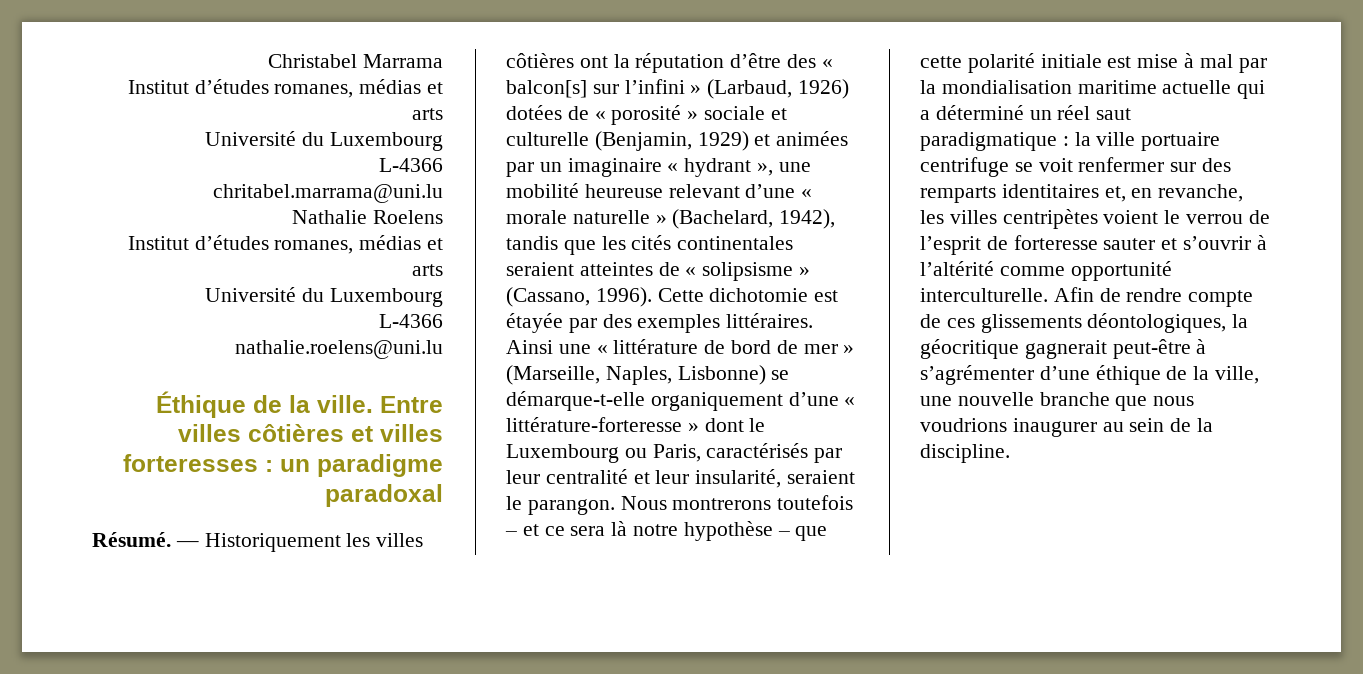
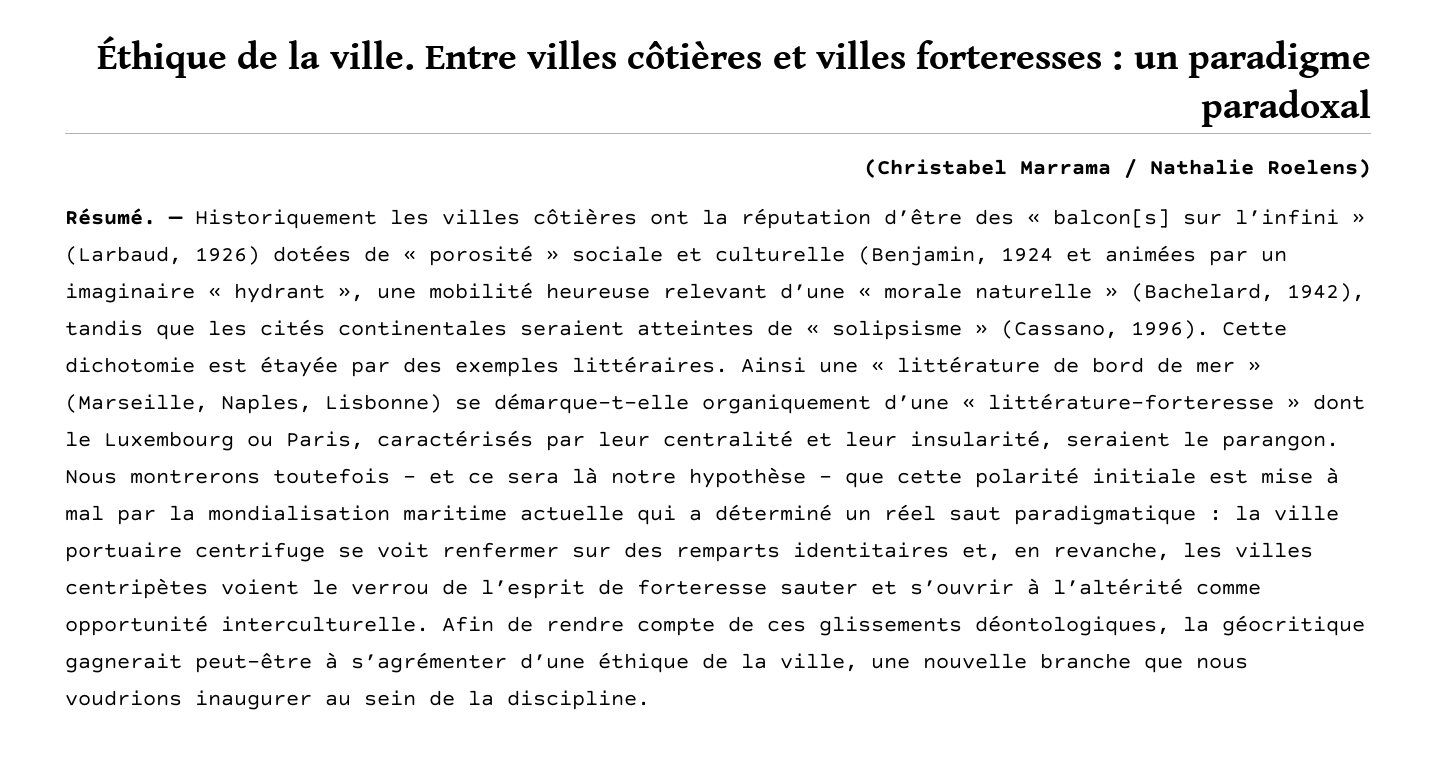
- Christabel Marrama
- Institut d’études romanes, médias et arts
- Université du Luxembourg
- L-4366
- chritabel.marrama@uni.lu
- Nathalie Roelens
- Institut d’études romanes, médias et arts
- Université du Luxembourg
- L-4366
- nathalie.roelens@uni.lu
+ (Christabel Marrama / Nathalie Roelens)
- — Historiquement les villes côtières ont la réputation d’être des « balcon[s] sur l’infini » (Larbaud, 1926) dotées de « porosité » sociale et culturelle (Benjamin, 1929) et animées par un imaginaire « hydrant », une mobilité heureuse relevant d’une « morale naturelle » (Bachelard, 1942), tandis que les cités continentales seraient atteintes de « solipsisme » (Cassano, 1996).
+ — Historiquement les villes côtières ont la réputation d’être des « balcon[s] sur l’infini » (Larbaud, 1926) dotées de « porosité » sociale et culturelle (Benjamin, 1924 et animées par un imaginaire « hydrant », une mobilité heureuse relevant d’une « morale naturelle » (Bachelard, 1942), tandis que les cités continentales seraient atteintes de « solipsisme » (Cassano, 1996).

